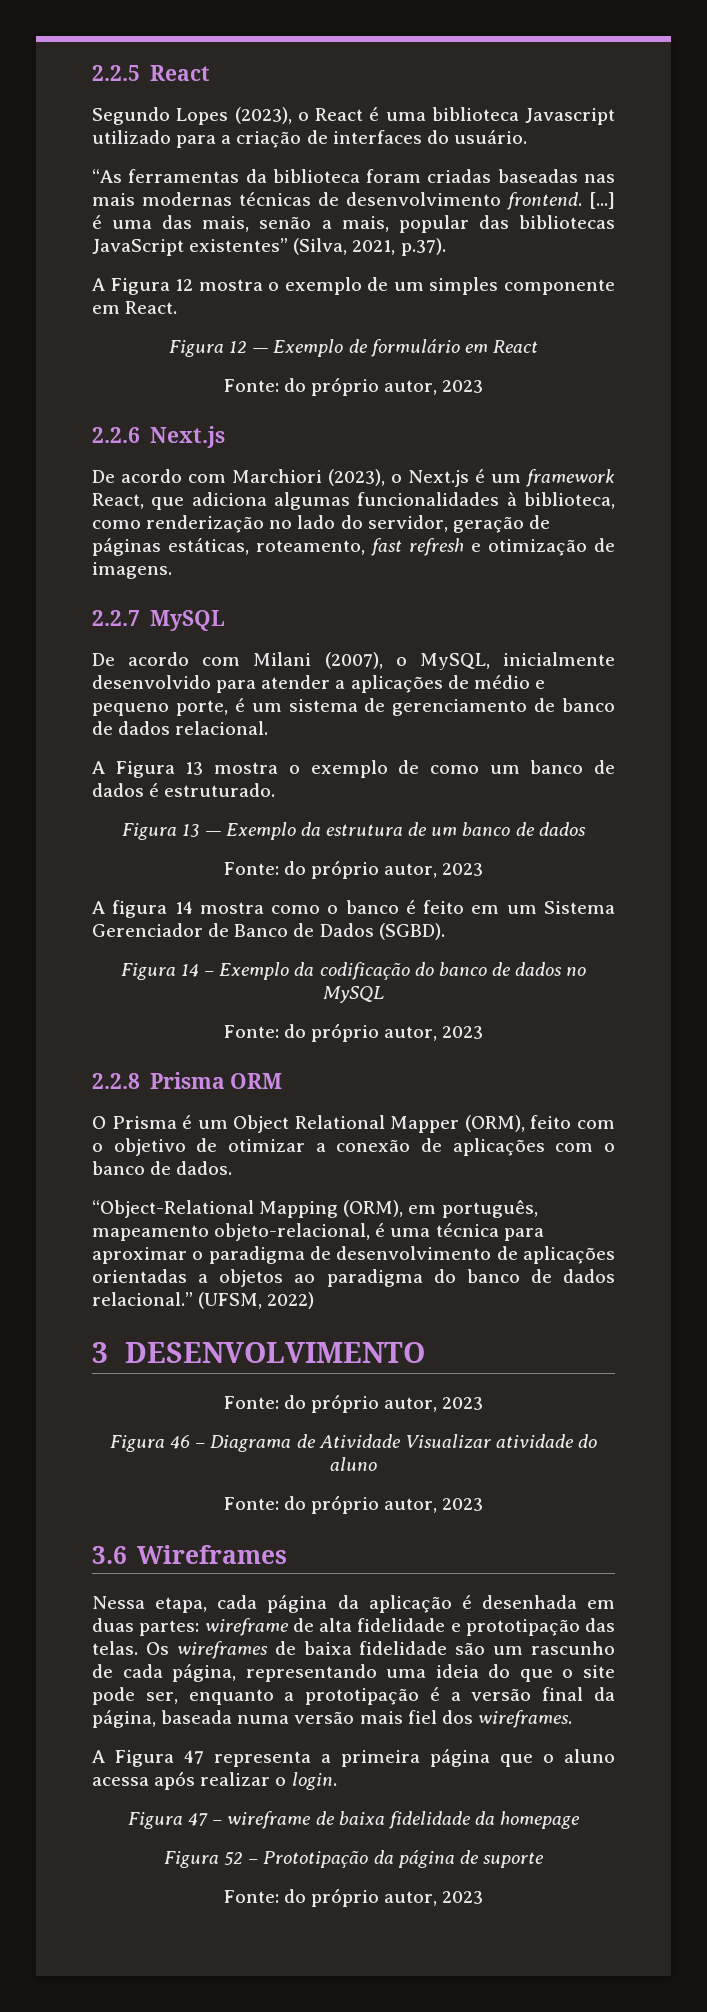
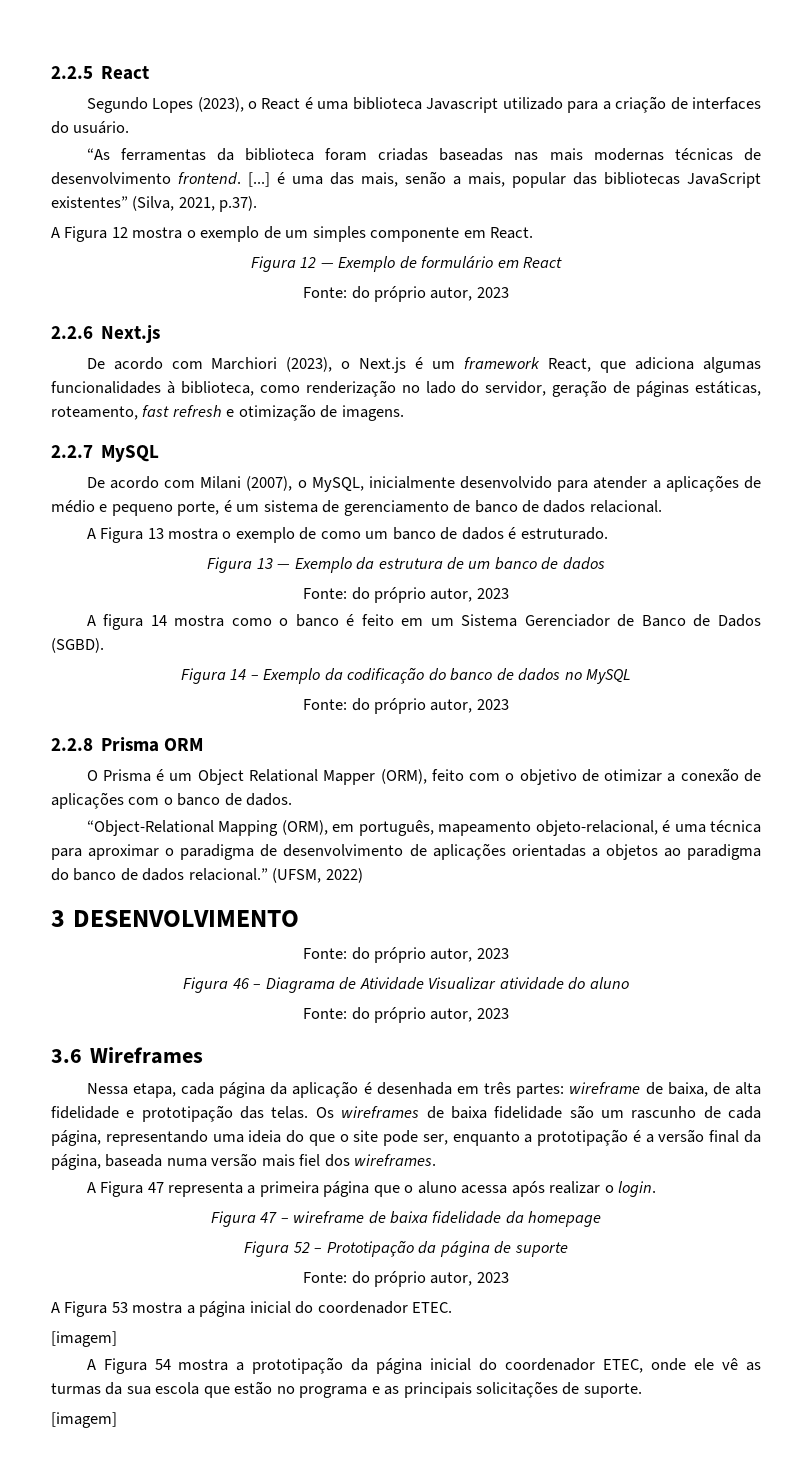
- Nessa etapa, cada página da aplicação é desenhada em duas partes: wireframe de alta fidelidade e prototipação das telas.
+ Nessa etapa, cada página da aplicação é desenhada em três partes: wireframe de baixa, de alta fidelidade e prototipação das telas.
+ A Figura 53 mostra a página inicial do coordenador ETEC.
+ [imagem]
+ A Figura 54 mostra a prototipação da página inicial do coordenador ETEC, onde ele vê as turmas da sua escola que estão no programa e as principais solicitações de suporte.
+ [imagem]

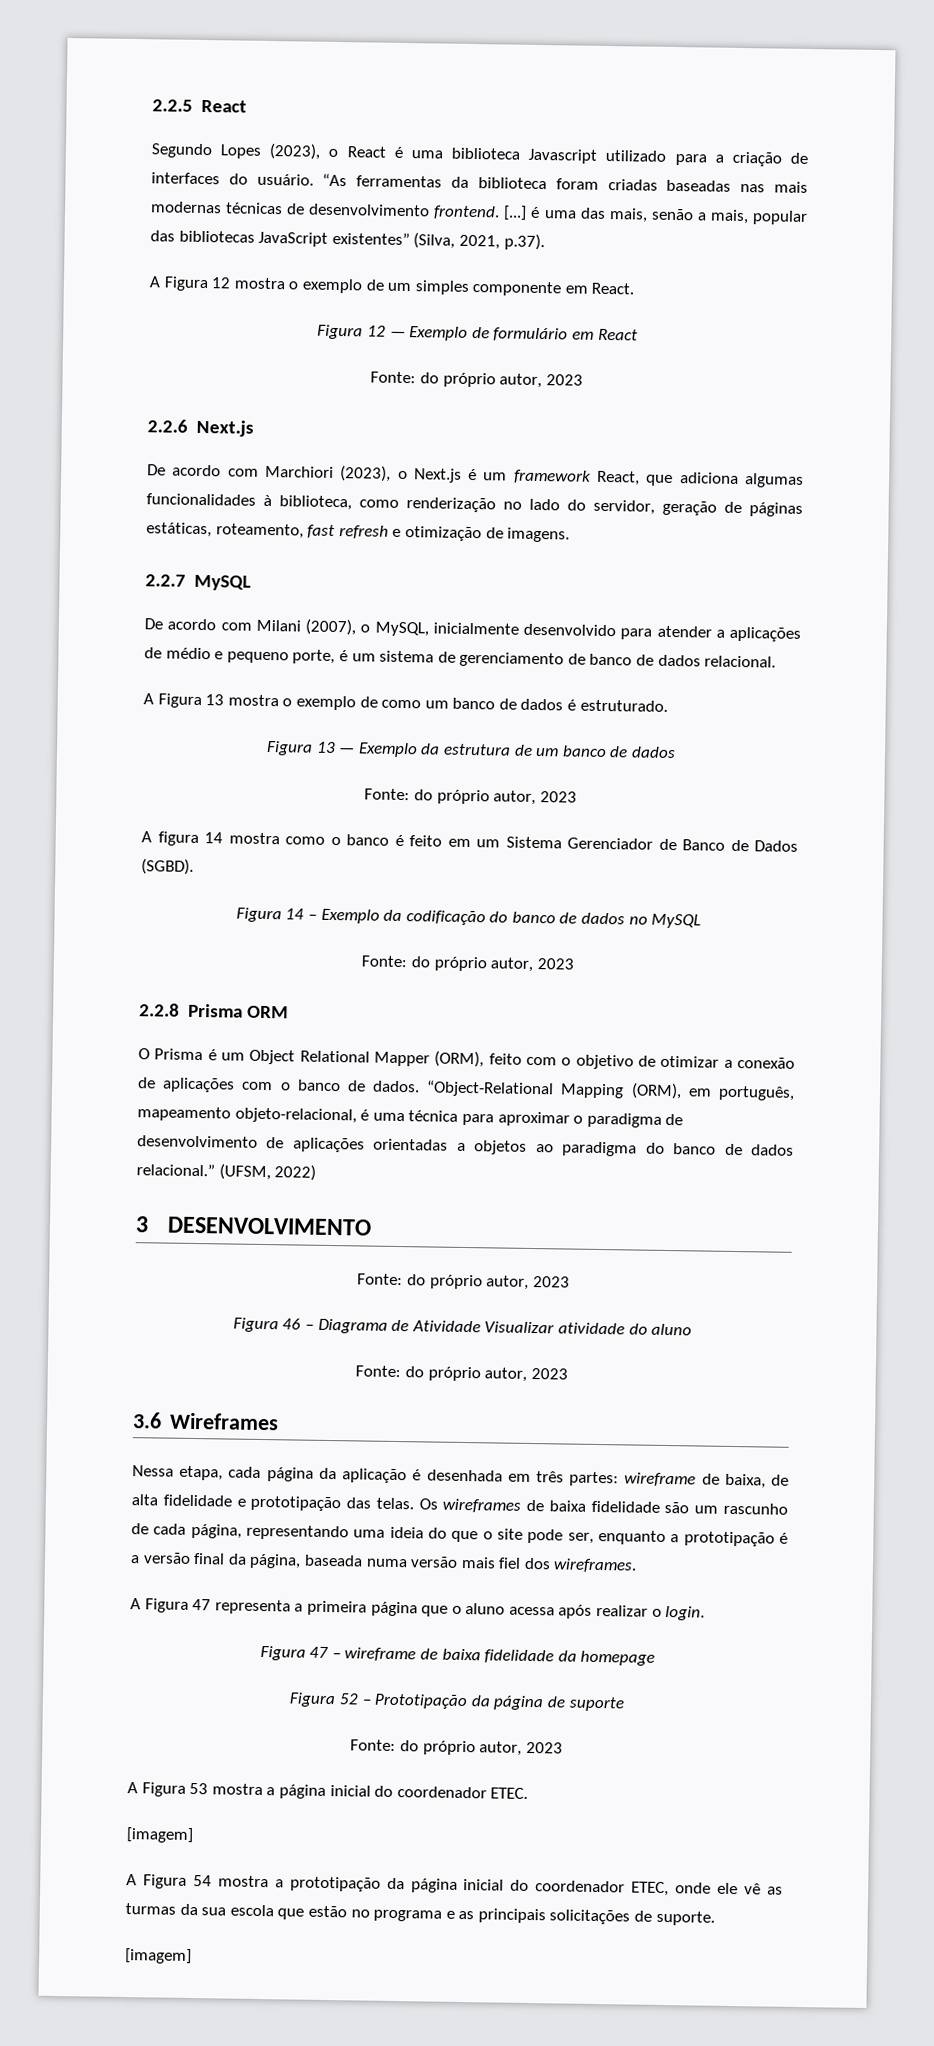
- Segundo Lopes (2023), o React é uma biblioteca Javascript utilizado para a criação de interfaces do usuário.
- “As ferramentas da biblioteca foram criadas baseadas nas mais modernas técnicas de desenvolvimento frontend.
+ Segundo Lopes (2023), o React é uma biblioteca Javascript utilizado para a criação de interfaces do usuário. “As ferramentas da biblioteca foram criadas baseadas nas mais modernas técnicas de desenvolvimento frontend.
- O Prisma é um Object Relational Mapper (ORM), feito com o objetivo de otimizar a conexão de aplicações com o banco de dados.
- “Object-Relational Mapping (ORM), em português, mapeamento objeto-relacional, é uma técnica para aproximar o paradigma de desenvolvimento de aplicações orientadas a objetos ao paradigma do banco de dados relacional.”
+ O Prisma é um Object Relational Mapper (ORM), feito com o objetivo de otimizar a conexão de aplicações com o banco de dados. “Object-Relational Mapping (ORM), em português, mapeamento objeto-relacional, é uma técnica para aproximar o paradigma de desenvolvimento de aplicações orientadas a objetos ao paradigma do banco de dados relacional.”

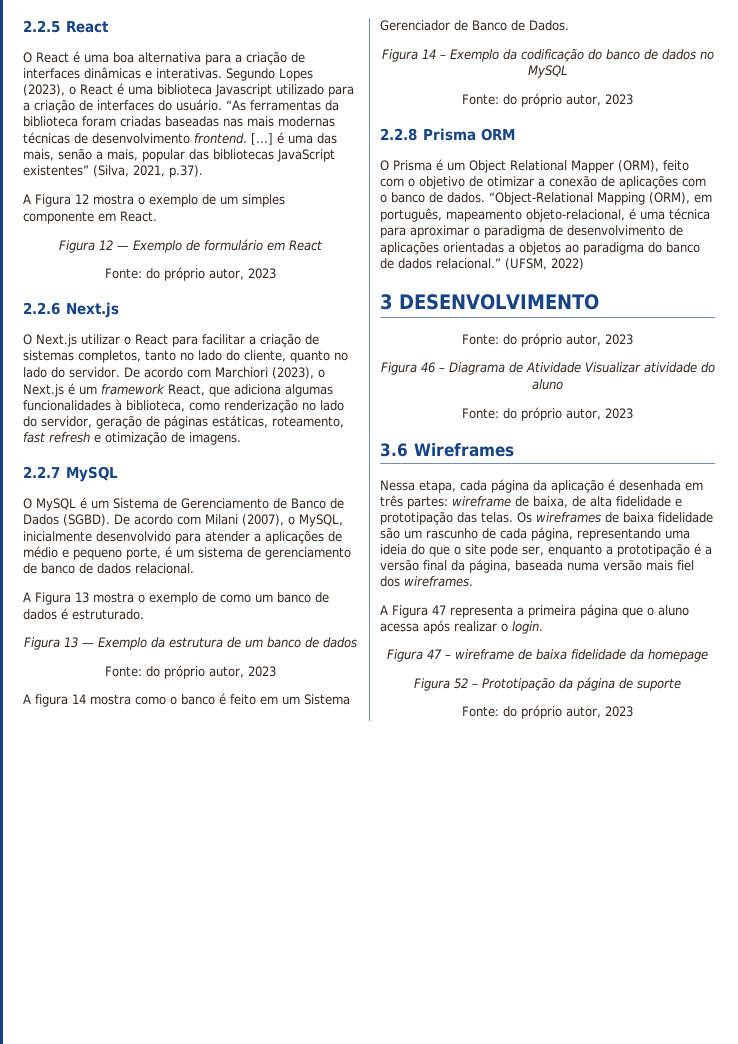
+ O React é uma boa alternativa para a criação de interfaces dinâmicas e interativas.
+ O Next.js utilizar o React para facilitar a criação de sistemas completos, tanto no lado do cliente, quanto no lado do servidor.
+ O MySQL é um Sistema de Gerenciamento de Banco de Dados (SGBD).
- A figura 14 mostra como o banco é feito em um Sistema Gerenciador de Banco de Dados (SGBD).
+ A figura 14 mostra como o banco é feito em um Sistema Gerenciador de Banco de Dados.
- A Figura 53 mostra a página inicial do coordenador ETEC.
- [imagem]
- A Figura 54 mostra a prototipação da página inicial do coordenador ETEC, onde ele vê as turmas da sua escola que estão no programa e as principais solicitações de suporte.
- [imagem]

